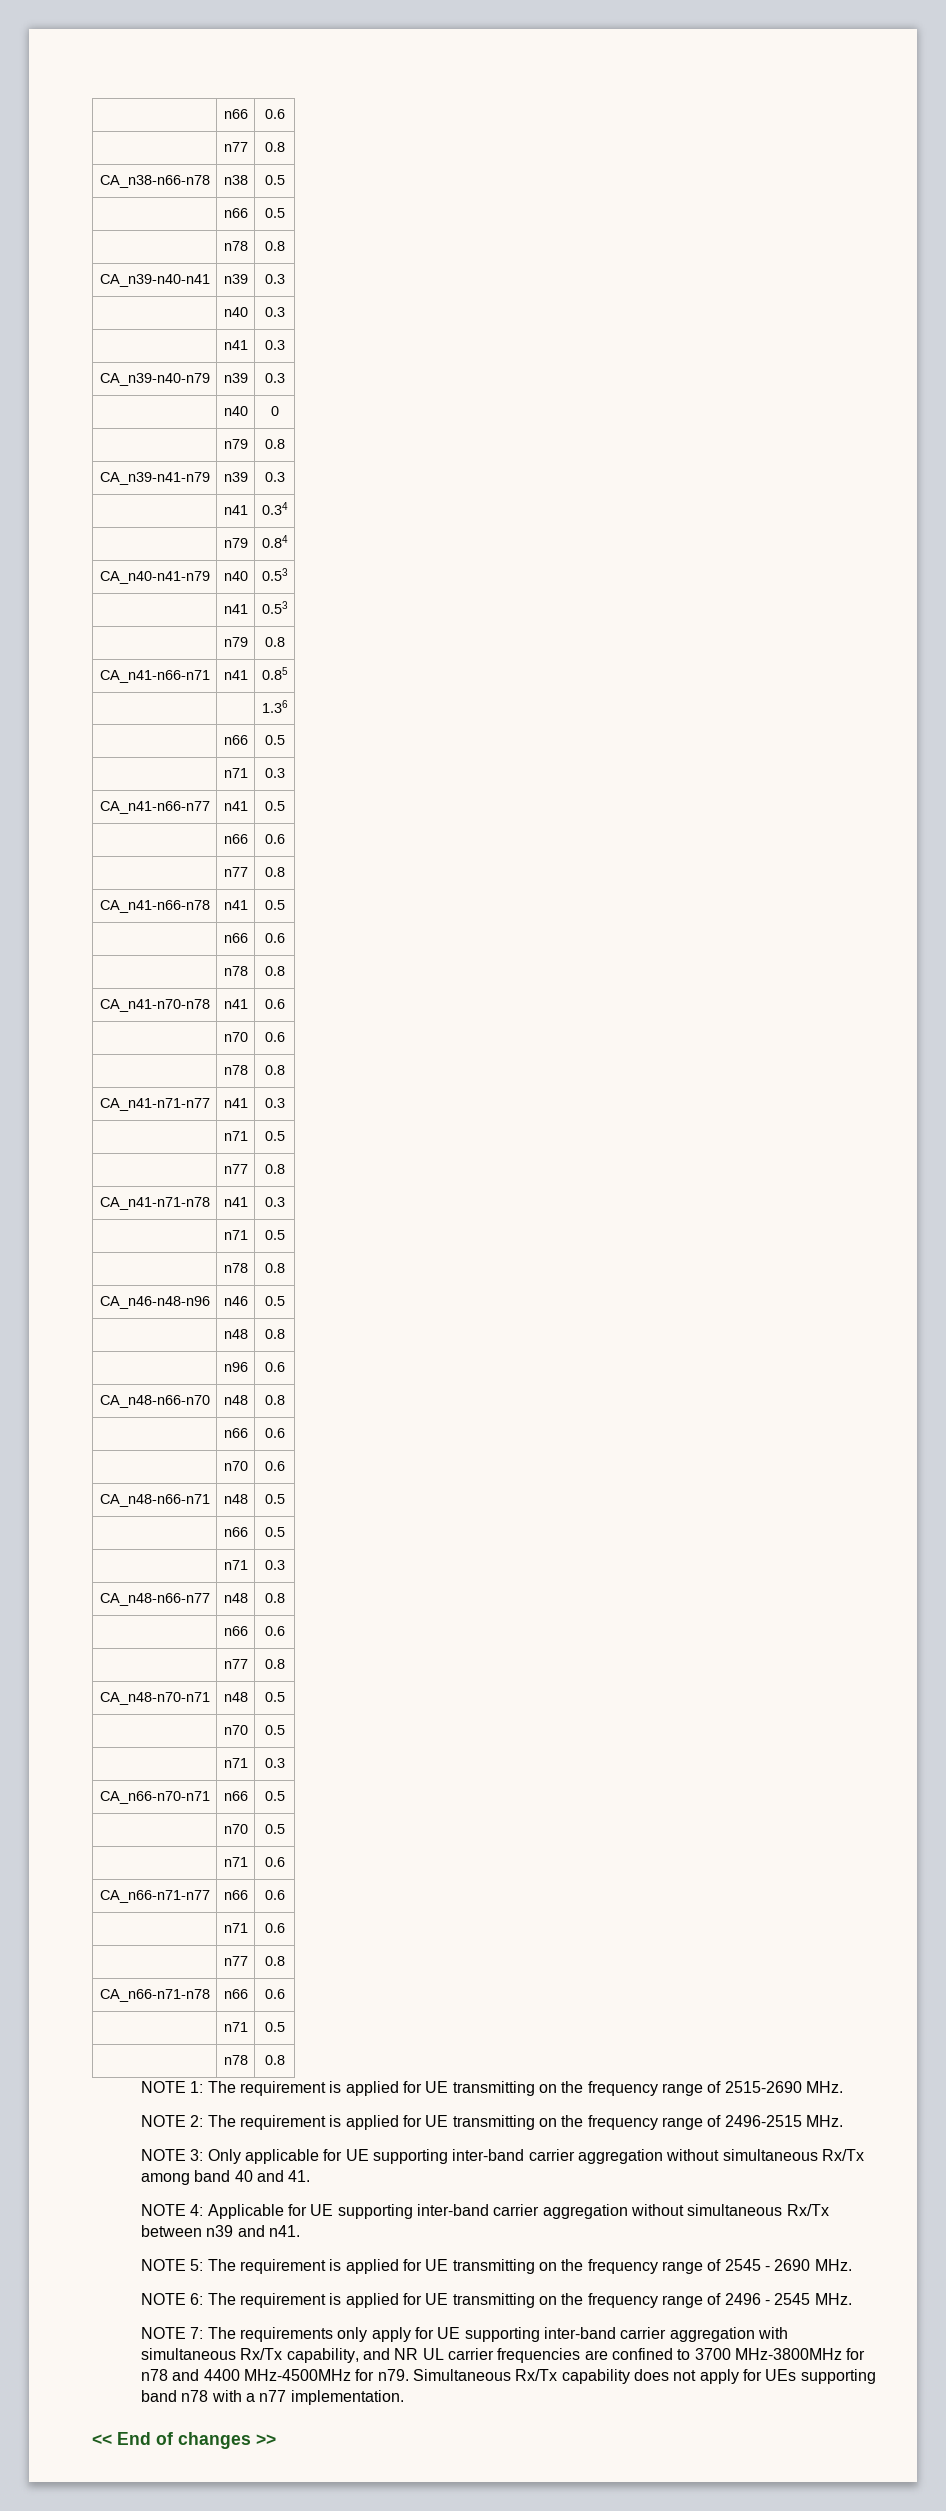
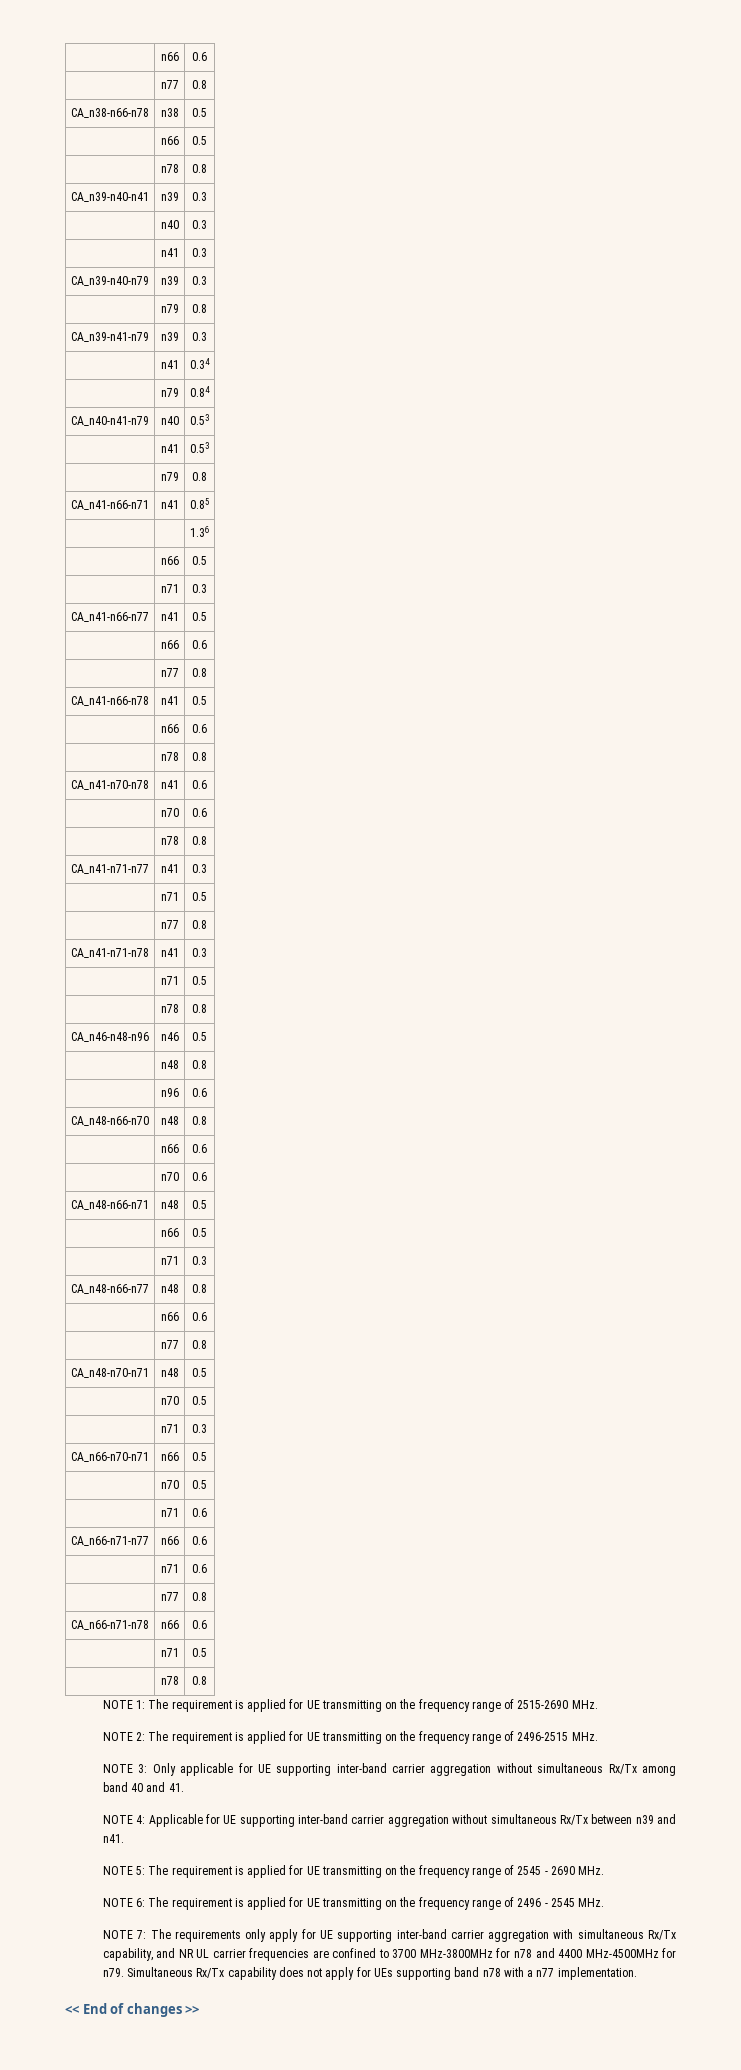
- | n40 | 0

